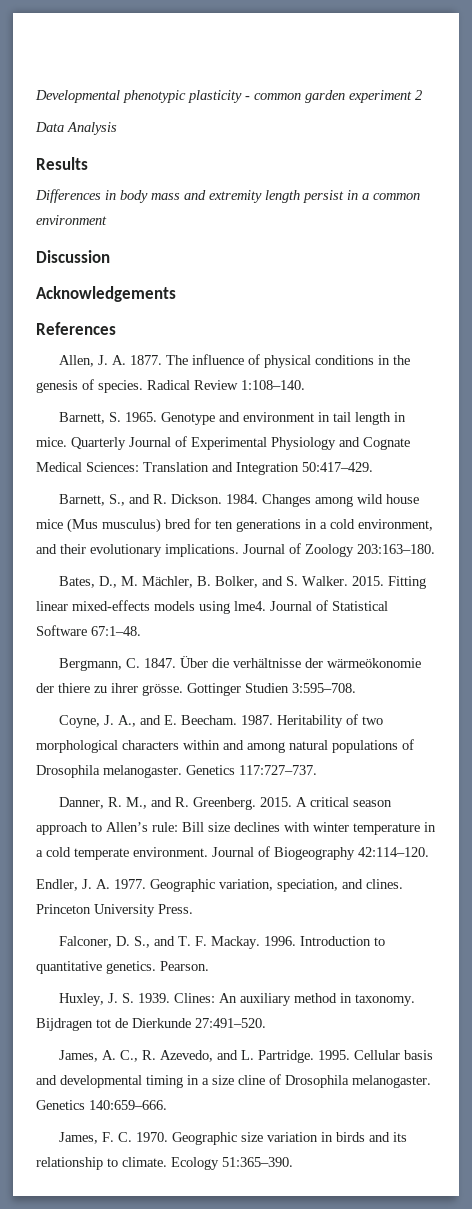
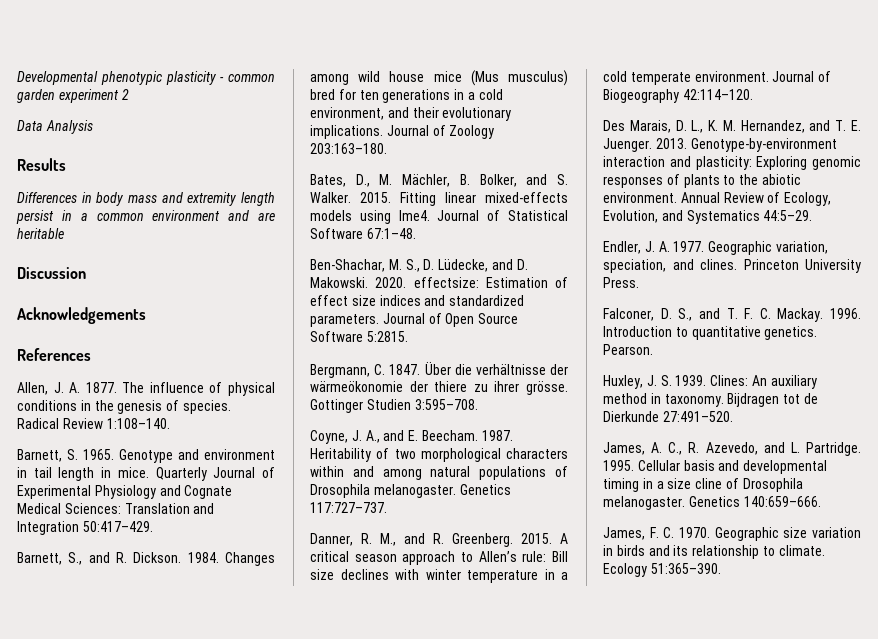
- Differences in body mass and extremity length persist in a common environment
+ Differences in body mass and extremity length persist in a common environment and are heritable
+ Ben-Shachar, M. S., D. Lüdecke, and D. Makowski. 2020. effectsize: Estimation of effect size indices and standardized parameters. Journal of Open Source Software 5:2815.
+ Des Marais, D. L., K. M. Hernandez, and T. E. Juenger. 2013. Genotype-by-environment interaction and plasticity: Exploring genomic responses of plants to the abiotic environment. Annual Review of Ecology, Evolution, and Systematics 44:5–29.
- Falconer, D. S., and T. F. Mackay.
+ Falconer, D. S., and T. F. C. Mackay.

